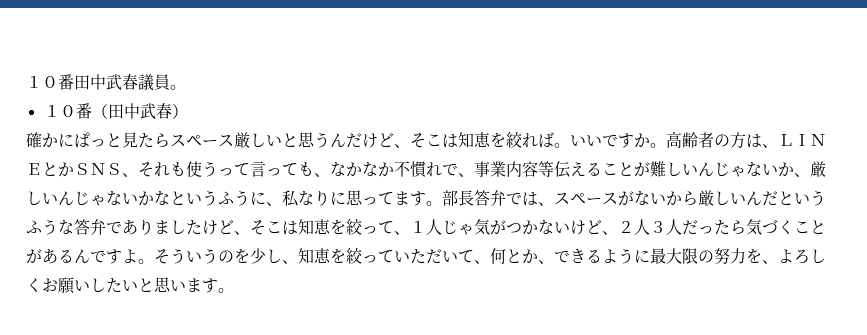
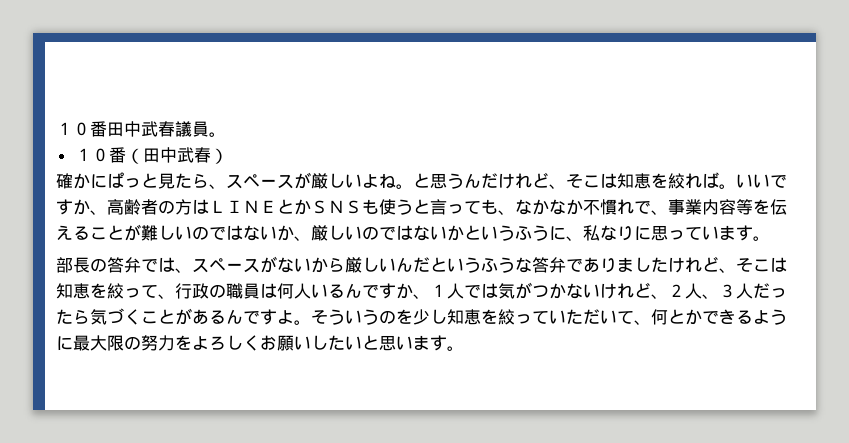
- 確かにぱっと見たらスペース厳しいと思うんだけど、そこは知恵を絞れば。
+ 確かにぱっと見たら、スペースが厳しいよね。と思うんだけれど、そこは知恵を絞れば。
- いいですか。高齢者の方は、ＬＩＮＥとかＳＮＳ、それも使うって言っても、なかなか不慣れで、事業内容等伝えることが難しいんじゃないか、厳しいんじゃないかなというふうに、私なりに思ってます。部長答弁では、スペースがないから厳しいんだというふうな答弁でありましたけど、そこは知恵を絞って、１人じゃ気がつかないけど、２人３人だったら気づくことがあるんですよ。
+ いいですか、高齢者の方はＬＩＮＥとかＳＮＳも使うと言っても、なかなか不慣れで、事業内容等を伝えることが難しいのではないか、厳しいのではないかというふうに、私なりに思っています。
+ 部長の答弁では、スペースがないから厳しいんだというふうな答弁でありましたけれど、そこは知恵を絞って、行政の職員は何人いるんですか、１人では気がつかないけれど、２人、３人だったら気づくことがあるんですよ。
- そういうのを少し、知恵を絞っていただいて、何とか、できるように最大限の努力を、よろしくお願いしたいと思います。
+ そういうのを少し知恵を絞っていただいて、何とかできるように最大限の努力をよろしくお願いしたいと思います。

